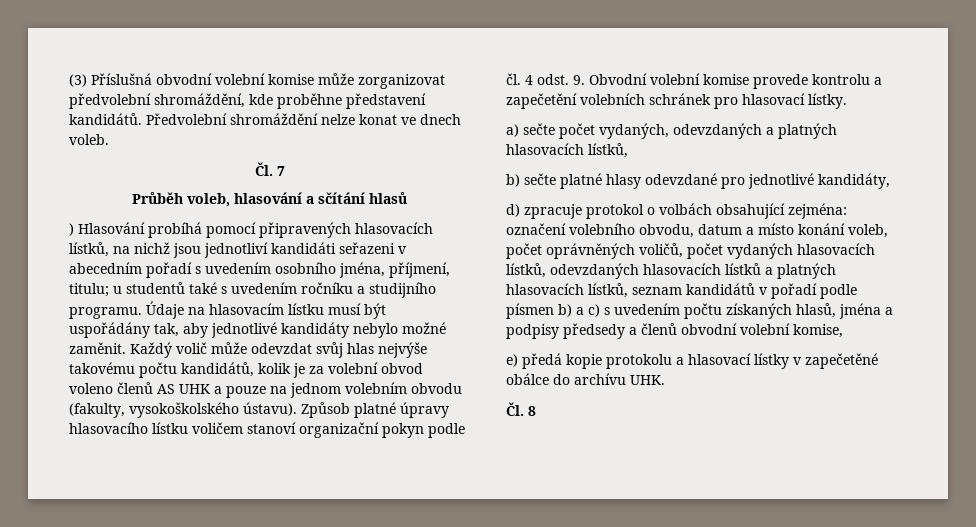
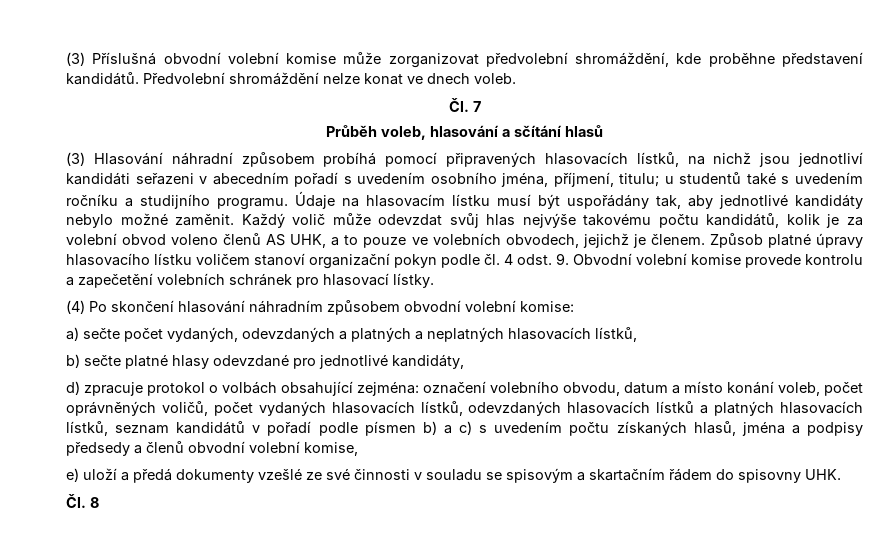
- ) Hlasování probíhá pomocí připravených hlasovacích lístků, na nichž jsou jednotliví kandidáti seřazeni v abecedním pořadí s uvedením osobního jména, příjmení, titulu; u studentů také s uvedením ročníku a studijního programu.
+ (3) Hlasování náhradní způsobem probíhá pomocí připravených hlasovacích lístků, na nichž jsou jednotliví kandidáti seřazeni v abecedním pořadí s uvedením osobního jména, příjmení, titulu; u studentů také s uvedením ročníku a studijního programu.
- Každý volič může odevzdat svůj hlas nejvýše takovému počtu kandidátů, kolik je za volební obvod voleno členů AS UHK a pouze na jednom volebním obvodu (fakulty, vysokoškolského ústavu).
+ Každý volič může odevzdat svůj hlas nejvýše takovému počtu kandidátů, kolik je za volební obvod voleno členů AS UHK, a to pouze ve volebních obvodech, jejichž je členem.
+ (4) Po skončení hlasování náhradním způsobem obvodní volební komise:
- a) sečte počet vydaných, odevzdaných a platných hlasovacích lístků,
+ a) sečte počet vydaných, odevzdaných a platných a neplatných hlasovacích lístků,
- e) předá kopie protokolu a hlasovací lístky v zapečetěné obálce do archívu UHK.
+ e) uloží a předá dokumenty vzešlé ze své činnosti v souladu se spisovým a skartačním řádem do spisovny UHK.

